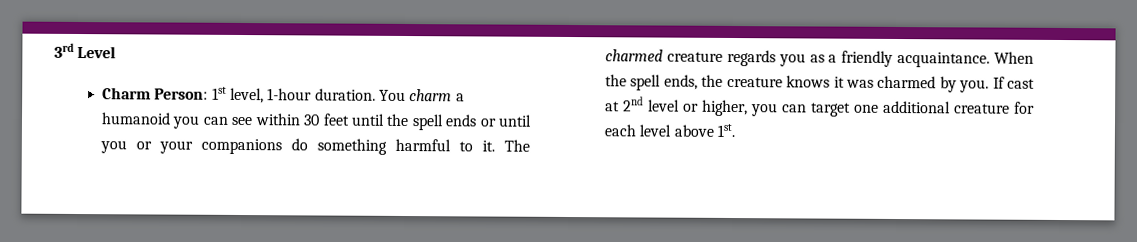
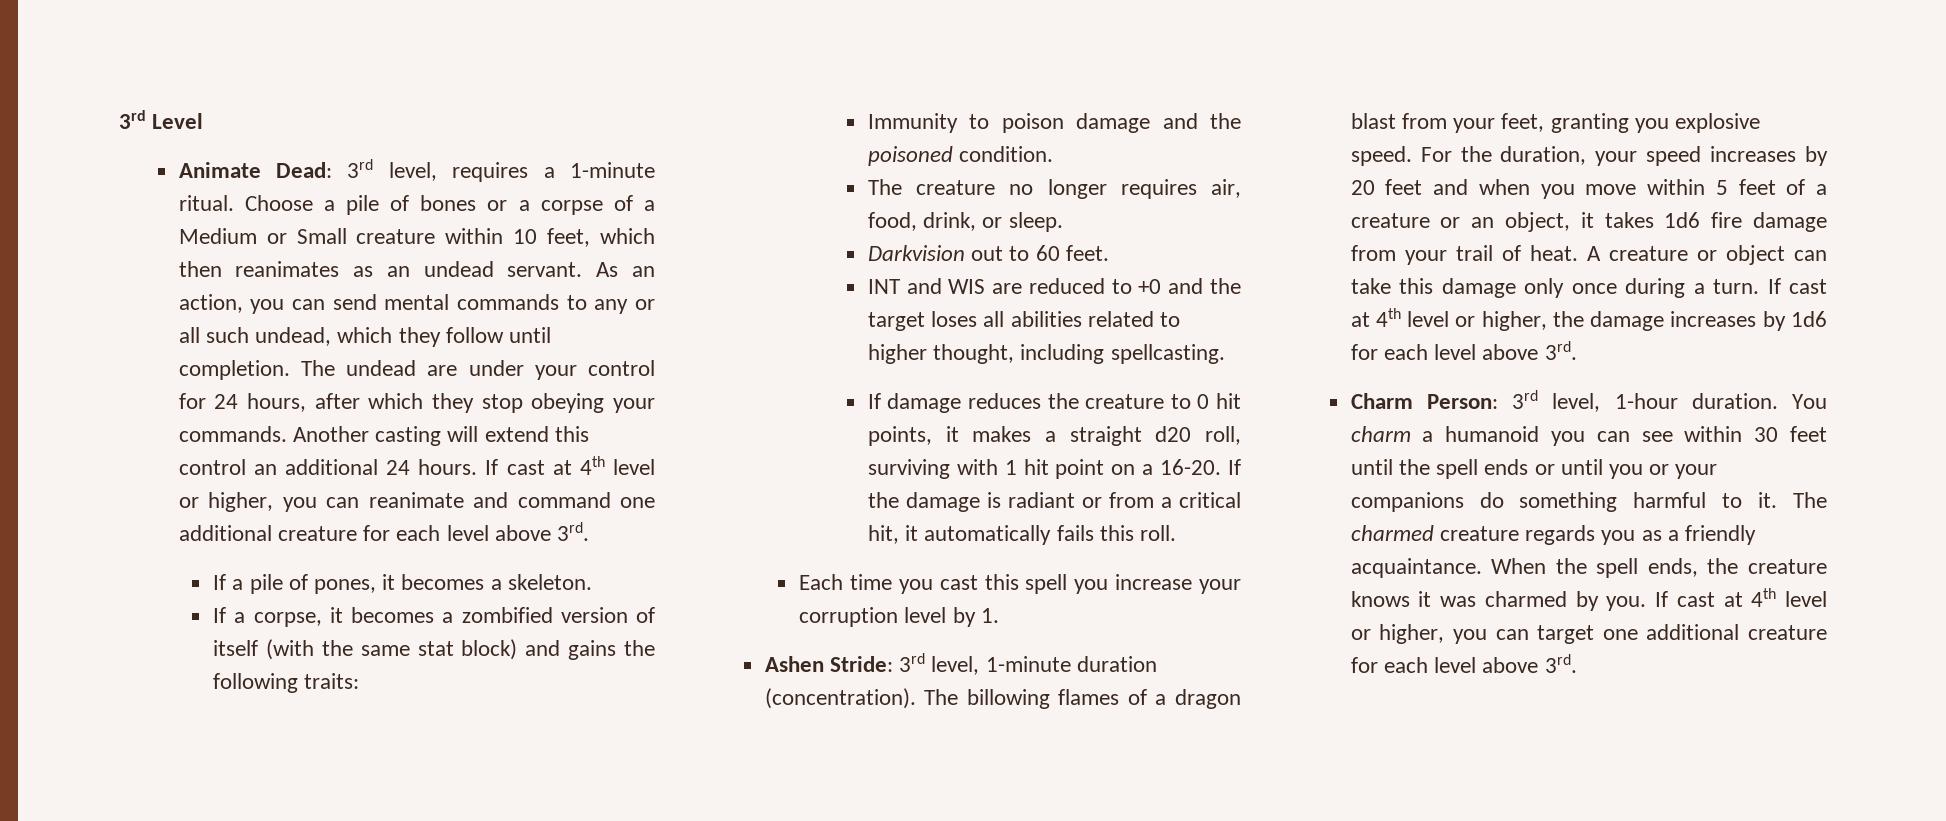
+ Animate Dead: 3rd level, requires a 1-minute ritual. Choose a pile of bones or a corpse of a Medium or Small creature within 10 feet, which then reanimates as an undead servant. As an action, you can send mental commands to any or all such undead, which they follow until completion. The undead are under your control for 24 hours, after which they stop obeying your commands. Another casting will extend this control an additional 24 hours. If cast at 4th level or higher, you can reanimate and command one additional creature for each level above 3rd.
+ If a pile of pones, it becomes a skeleton.
+ If a corpse, it becomes a zombified version of itself (with the same stat block) and gains the following traits:
+ Immunity to poison damage and the poisoned condition.
+ The creature no longer requires air, food, drink, or sleep.
+ Darkvision out to 60 feet.
+ INT and WIS are reduced to +0 and the target loses all abilities related to higher thought, including spellcasting.
+ If damage reduces the creature to 0 hit points, it makes a straight d20 roll, surviving with 1 hit point on a 16-20. If the damage is radiant or from a critical hit, it automatically fails this roll.
+ Each time you cast this spell you increase your corruption level by 1.
+ Ashen Stride: 3rd level, 1-minute duration (concentration). The billowing flames of a dragon blast from your feet, granting you explosive speed. For the duration, your speed increases by 20 feet and when you move within 5 feet of a creature or an object, it takes 1d6 fire damage from your trail of heat. A creature or object can take this damage only once during a turn. If cast at 4th level or higher, the damage increases by 1d6 for each level above 3rd.
- Charm Person: 1st level, 1-hour duration.
+ Charm Person: 3rd level, 1-hour duration.
- If cast at 2nd level or higher, you can target one additional creature for each level above 1st.
+ If cast at 4th level or higher, you can target one additional creature for each level above 3rd.

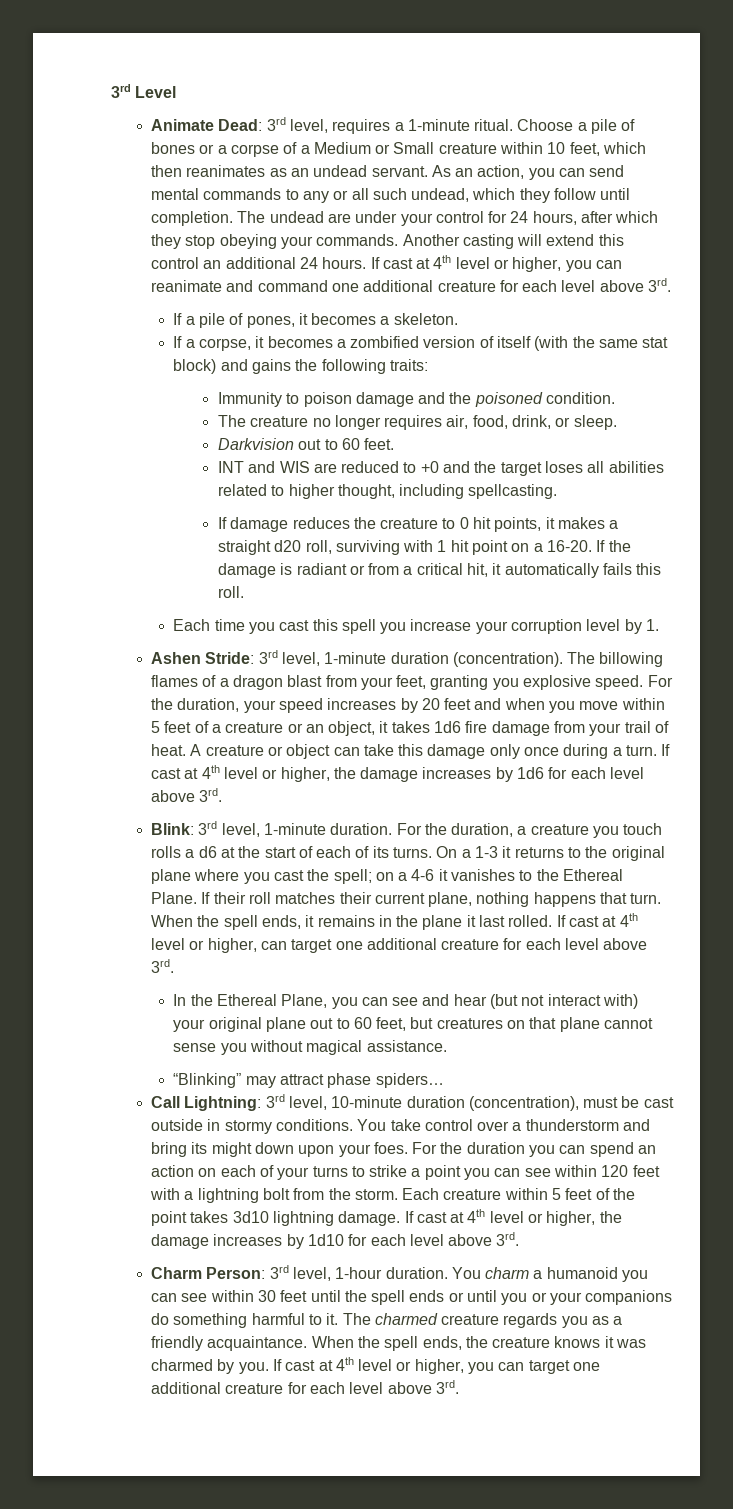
+ Blink: 3rd level, 1-minute duration. For the duration, a creature you touch rolls a d6 at the start of each of its turns. On a 1-3 it returns to the original plane where you cast the spell; on a 4-6 it vanishes to the Ethereal Plane. If their roll matches their current plane, nothing happens that turn. When the spell ends, it remains in the plane it last rolled. If cast at 4th level or higher, can target one additional creature for each level above 3rd.
+ In the Ethereal Plane, you can see and hear (but not interact with) your original plane out to 60 feet, but creatures on that plane cannot sense you without magical assistance.
+ “Blinking” may attract phase spiders…
+ Call Lightning: 3rd level, 10-minute duration (concentration), must be cast outside in stormy conditions. You take control over a thunderstorm and bring its might down upon your foes. For the duration you can spend an action on each of your turns to strike a point you can see within 120 feet with a lightning bolt from the storm. Each creature within 5 feet of the point takes 3d10 lightning damage. If cast at 4th level or higher, the damage increases by 1d10 for each level above 3rd.

